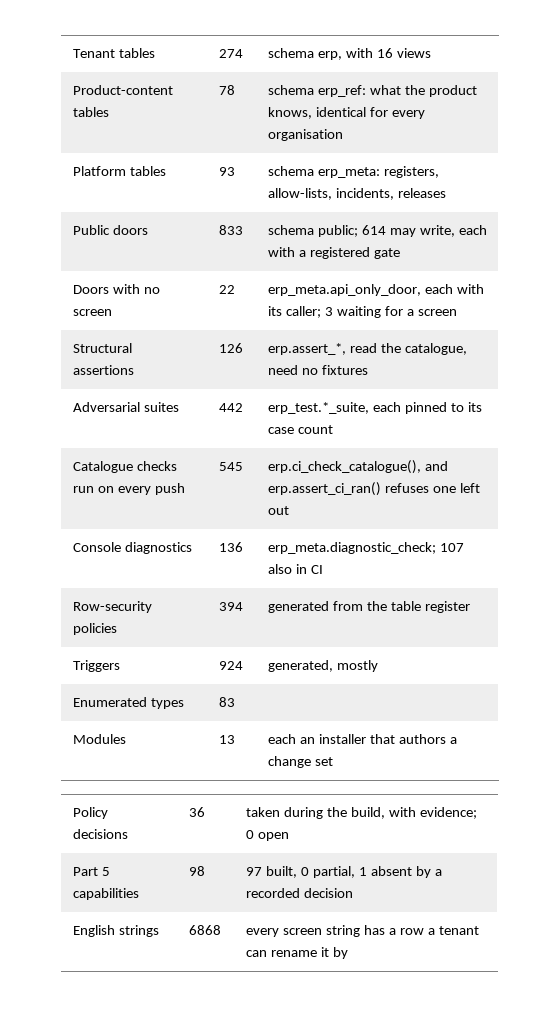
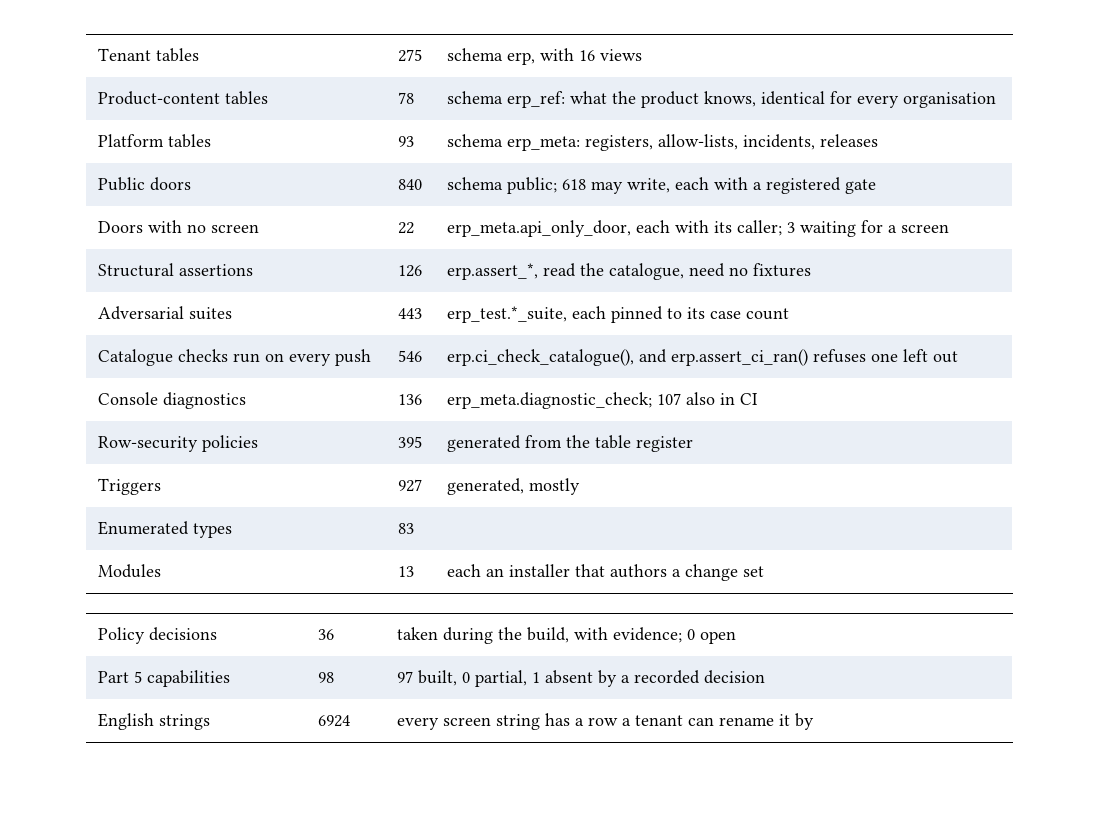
- Tenant tables | 274 | schema erp, with 16 views
+ Tenant tables | 275 | schema erp, with 16 views
- Public doors | 833 | schema public; 614 may write, each with a registered gate
+ Public doors | 840 | schema public; 618 may write, each with a registered gate
- Adversarial suites | 442 | erp_test.*_suite, each pinned to its case count
+ Adversarial suites | 443 | erp_test.*_suite, each pinned to its case count
- Catalogue checks run on every push | 545 | erp.ci_check_catalogue(), and erp.assert_ci_ran() refuses one left out
+ Catalogue checks run on every push | 546 | erp.ci_check_catalogue(), and erp.assert_ci_ran() refuses one left out
- Row-security policies | 394 | generated from the table register
+ Row-security policies | 395 | generated from the table register
- Triggers | 924 | generated, mostly
+ Triggers | 927 | generated, mostly
- English strings | 6868 | every screen string has a row a tenant can rename it by
+ English strings | 6924 | every screen string has a row a tenant can rename it by

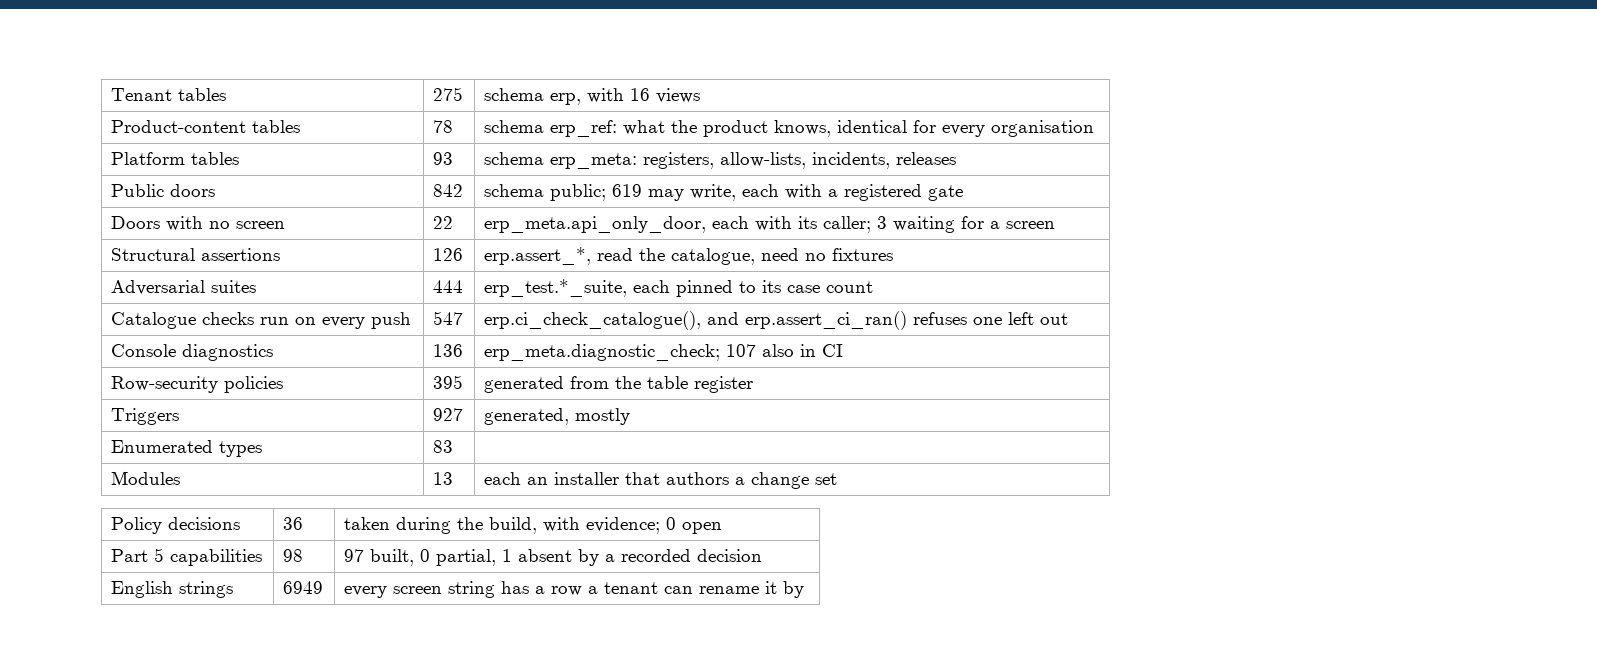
- Public doors | 840 | schema public; 618 may write, each with a registered gate
+ Public doors | 842 | schema public; 619 may write, each with a registered gate
- Adversarial suites | 443 | erp_test.*_suite, each pinned to its case count
+ Adversarial suites | 444 | erp_test.*_suite, each pinned to its case count
- Catalogue checks run on every push | 546 | erp.ci_check_catalogue(), and erp.assert_ci_ran() refuses one left out
+ Catalogue checks run on every push | 547 | erp.ci_check_catalogue(), and erp.assert_ci_ran() refuses one left out
- English strings | 6924 | every screen string has a row a tenant can rename it by
+ English strings | 6949 | every screen string has a row a tenant can rename it by

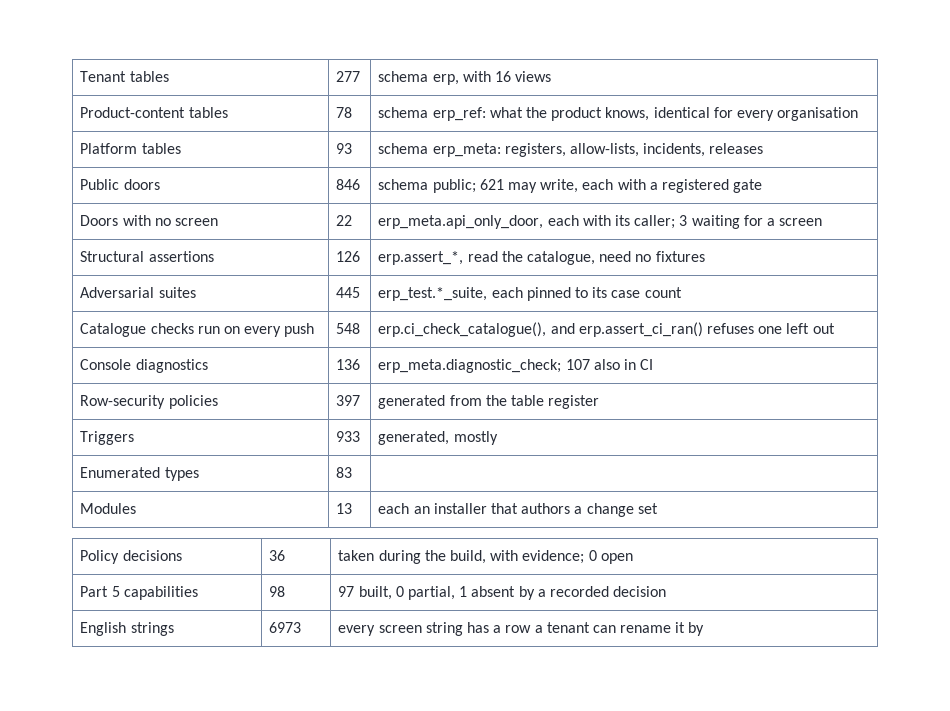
- Tenant tables | 275 | schema erp, with 16 views
+ Tenant tables | 277 | schema erp, with 16 views
- Public doors | 842 | schema public; 619 may write, each with a registered gate
+ Public doors | 846 | schema public; 621 may write, each with a registered gate
- Adversarial suites | 444 | erp_test.*_suite, each pinned to its case count
+ Adversarial suites | 445 | erp_test.*_suite, each pinned to its case count
- Catalogue checks run on every push | 547 | erp.ci_check_catalogue(), and erp.assert_ci_ran() refuses one left out
+ Catalogue checks run on every push | 548 | erp.ci_check_catalogue(), and erp.assert_ci_ran() refuses one left out
- Row-security policies | 395 | generated from the table register
+ Row-security policies | 397 | generated from the table register
- Triggers | 927 | generated, mostly
+ Triggers | 933 | generated, mostly
- English strings | 6949 | every screen string has a row a tenant can rename it by
+ English strings | 6973 | every screen string has a row a tenant can rename it by

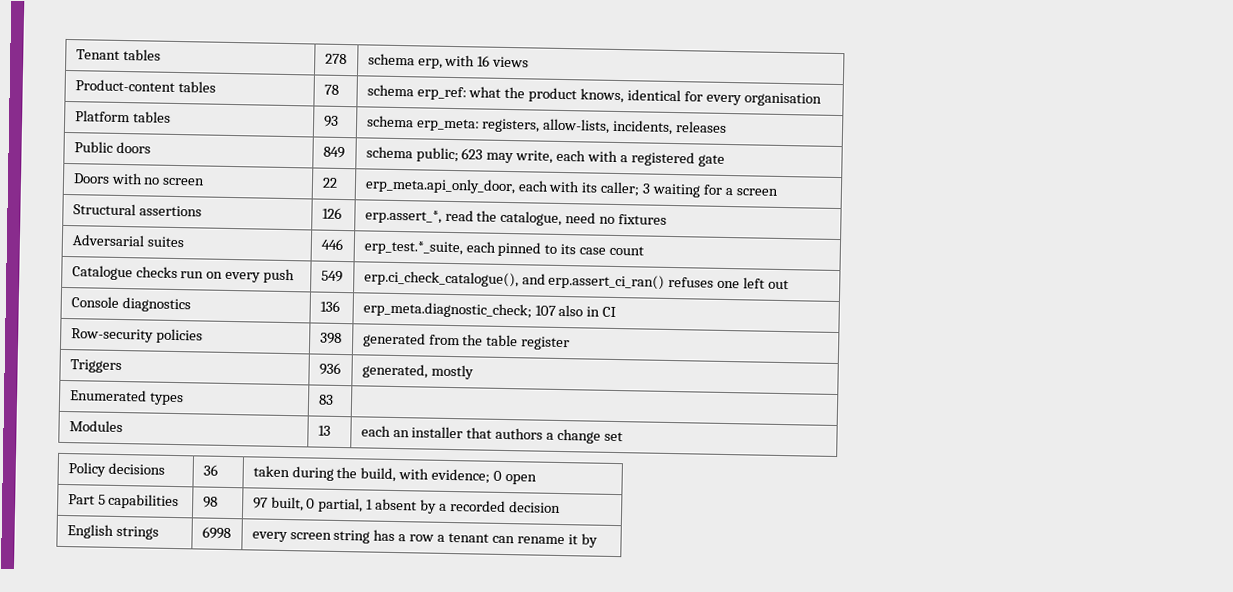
- Tenant tables | 277 | schema erp, with 16 views
+ Tenant tables | 278 | schema erp, with 16 views
- Public doors | 846 | schema public; 621 may write, each with a registered gate
+ Public doors | 849 | schema public; 623 may write, each with a registered gate
- Adversarial suites | 445 | erp_test.*_suite, each pinned to its case count
+ Adversarial suites | 446 | erp_test.*_suite, each pinned to its case count
- Catalogue checks run on every push | 548 | erp.ci_check_catalogue(), and erp.assert_ci_ran() refuses one left out
+ Catalogue checks run on every push | 549 | erp.ci_check_catalogue(), and erp.assert_ci_ran() refuses one left out
- Row-security policies | 397 | generated from the table register
+ Row-security policies | 398 | generated from the table register
- Triggers | 933 | generated, mostly
+ Triggers | 936 | generated, mostly
- English strings | 6973 | every screen string has a row a tenant can rename it by
+ English strings | 6998 | every screen string has a row a tenant can rename it by

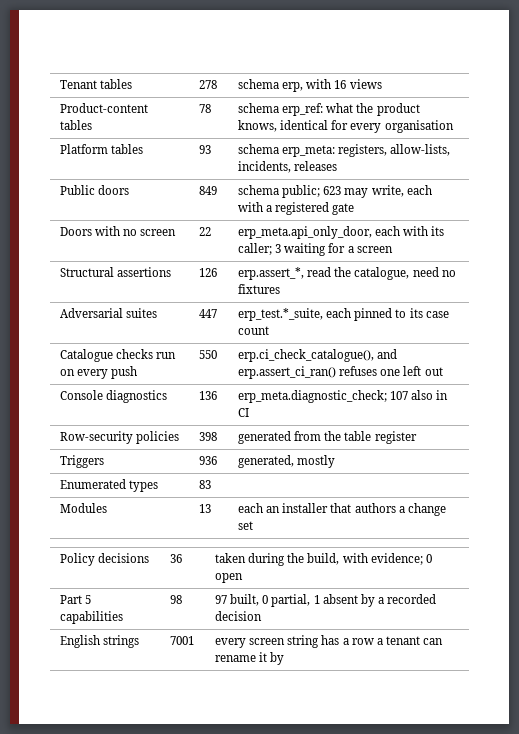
- Adversarial suites | 446 | erp_test.*_suite, each pinned to its case count
+ Adversarial suites | 447 | erp_test.*_suite, each pinned to its case count
- Catalogue checks run on every push | 549 | erp.ci_check_catalogue(), and erp.assert_ci_ran() refuses one left out
+ Catalogue checks run on every push | 550 | erp.ci_check_catalogue(), and erp.assert_ci_ran() refuses one left out
- English strings | 6998 | every screen string has a row a tenant can rename it by
+ English strings | 7001 | every screen string has a row a tenant can rename it by

